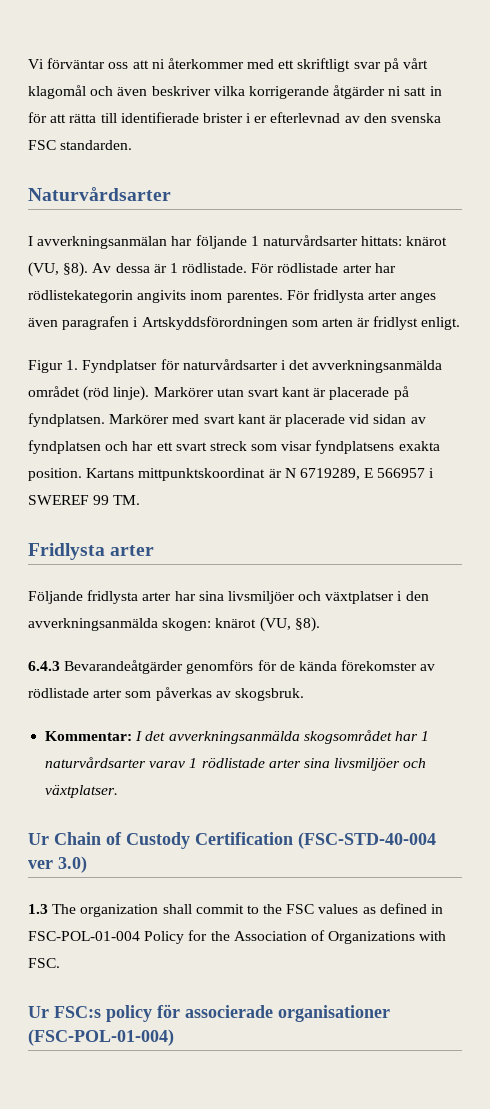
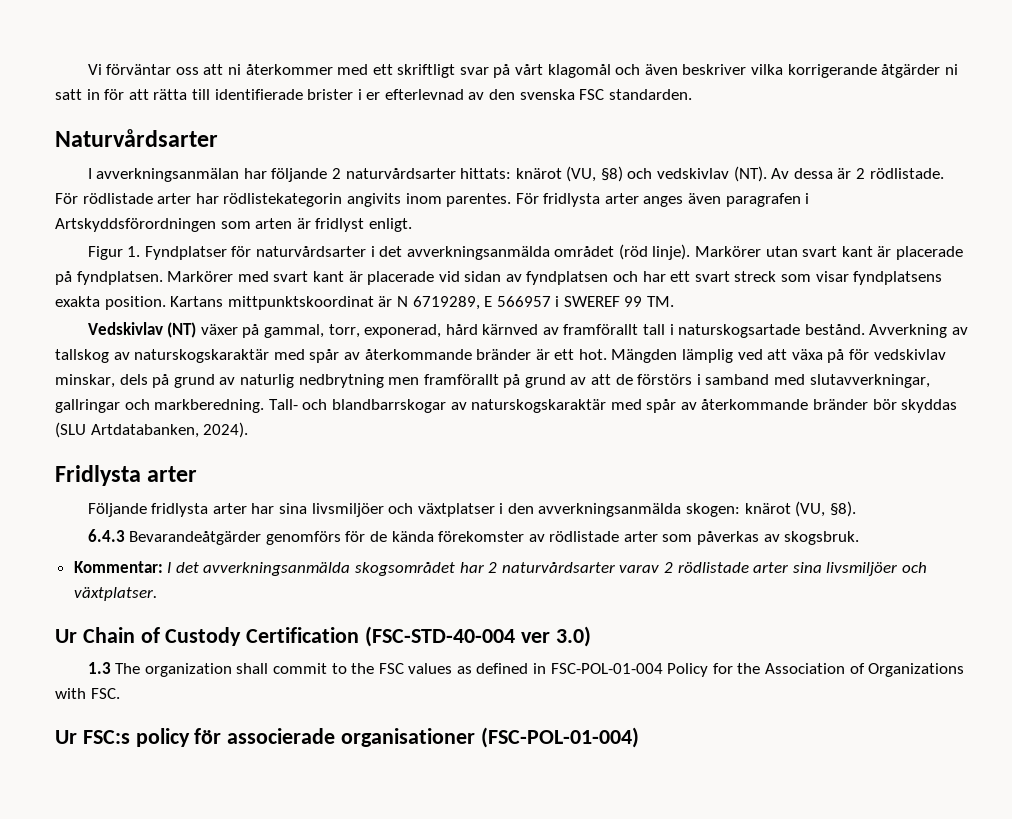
- I avverkningsanmälan har följande 1 naturvårdsarter hittats: knärot (VU, §8). Av dessa är 1 rödlistade.
+ I avverkningsanmälan har följande 2 naturvårdsarter hittats: knärot (VU, §8) och vedskivlav (NT). Av dessa är 2 rödlistade.
+ Vedskivlav (NT) växer på gammal, torr, exponerad, hård kärnved av framförallt tall i naturskogsartade bestånd. Avverkning av tallskog av naturskogskaraktär med spår av återkommande bränder är ett hot. Mängden lämplig ved att växa på för vedskivlav minskar, dels på grund av naturlig nedbrytning men framförallt på grund av att de förstörs i samband med slutavverkningar, gallringar och markberedning. Tall- och blandbarrskogar av naturskogskaraktär med spår av återkommande bränder bör skyddas (SLU Artdatabanken, 2024).
- Kommentar: I det avverkningsanmälda skogsområdet har 1 naturvårdsarter varav 1 rödlistade arter sina livsmiljöer och växtplatser.
+ Kommentar: I det avverkningsanmälda skogsområdet har 2 naturvårdsarter varav 2 rödlistade arter sina livsmiljöer och växtplatser.

